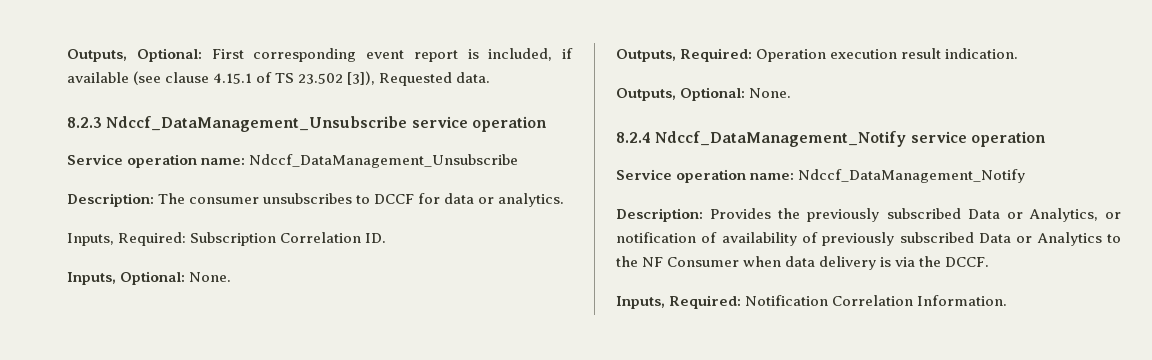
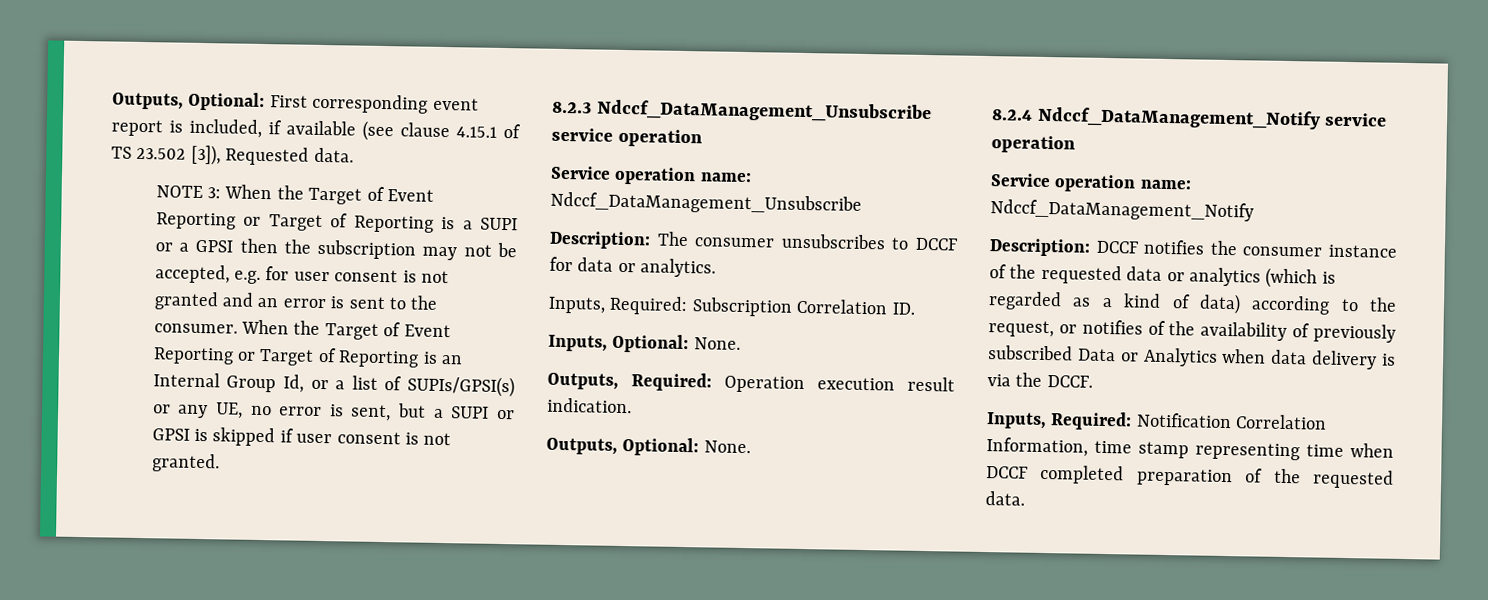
+ NOTE 3: When the Target of Event Reporting or Target of Reporting is a SUPI or a GPSI then the subscription may not be accepted, e.g. for user consent is not granted and an error is sent to the consumer. When the Target of Event Reporting or Target of Reporting is an Internal Group Id, or a list of SUPIs/GPSI(s) or any UE, no error is sent, but a SUPI or GPSI is skipped if user consent is not granted.
- Description: Provides the previously subscribed Data or Analytics, or notification of availability of previously subscribed Data or Analytics to the NF Consumer when data delivery is via the DCCF.
+ Description: DCCF notifies the consumer instance of the requested data or analytics (which is regarded as a kind of data) according to the request, or notifies of the availability of previously subscribed Data or Analytics when data delivery is via the DCCF.
- Inputs, Required: Notification Correlation Information.
+ Inputs, Required: Notification Correlation Information, time stamp representing time when DCCF completed preparation of the requested data.

